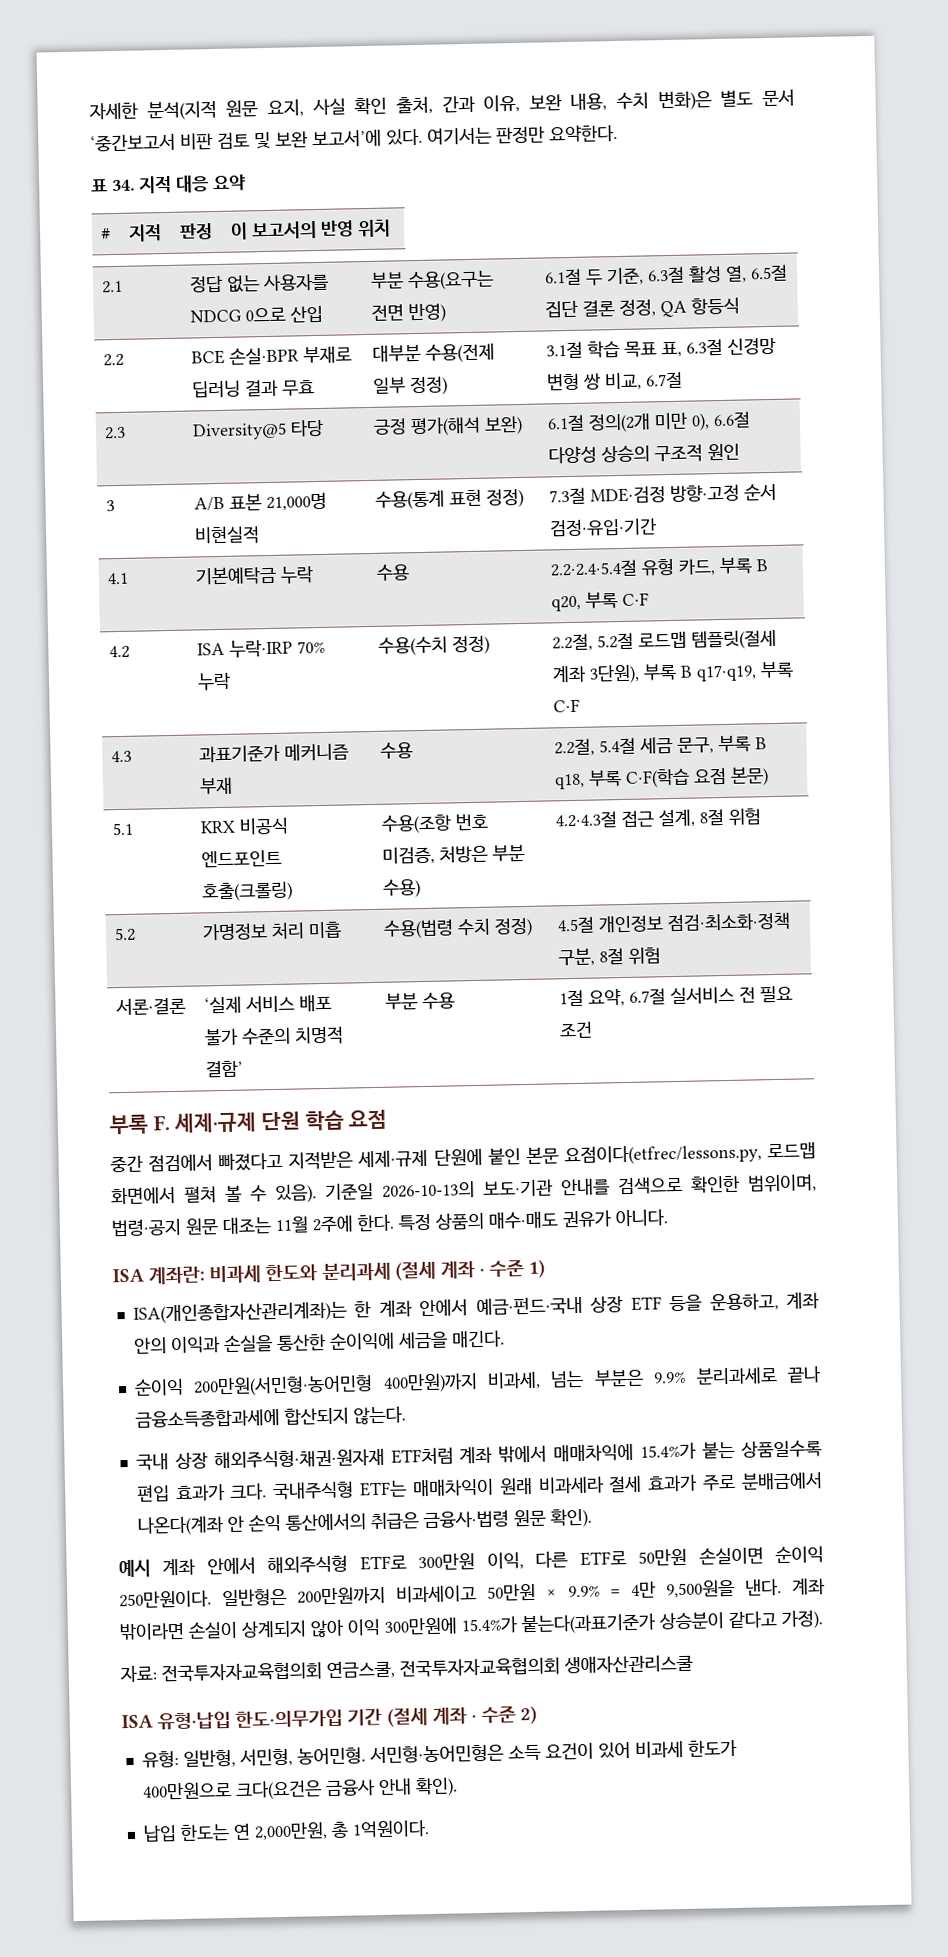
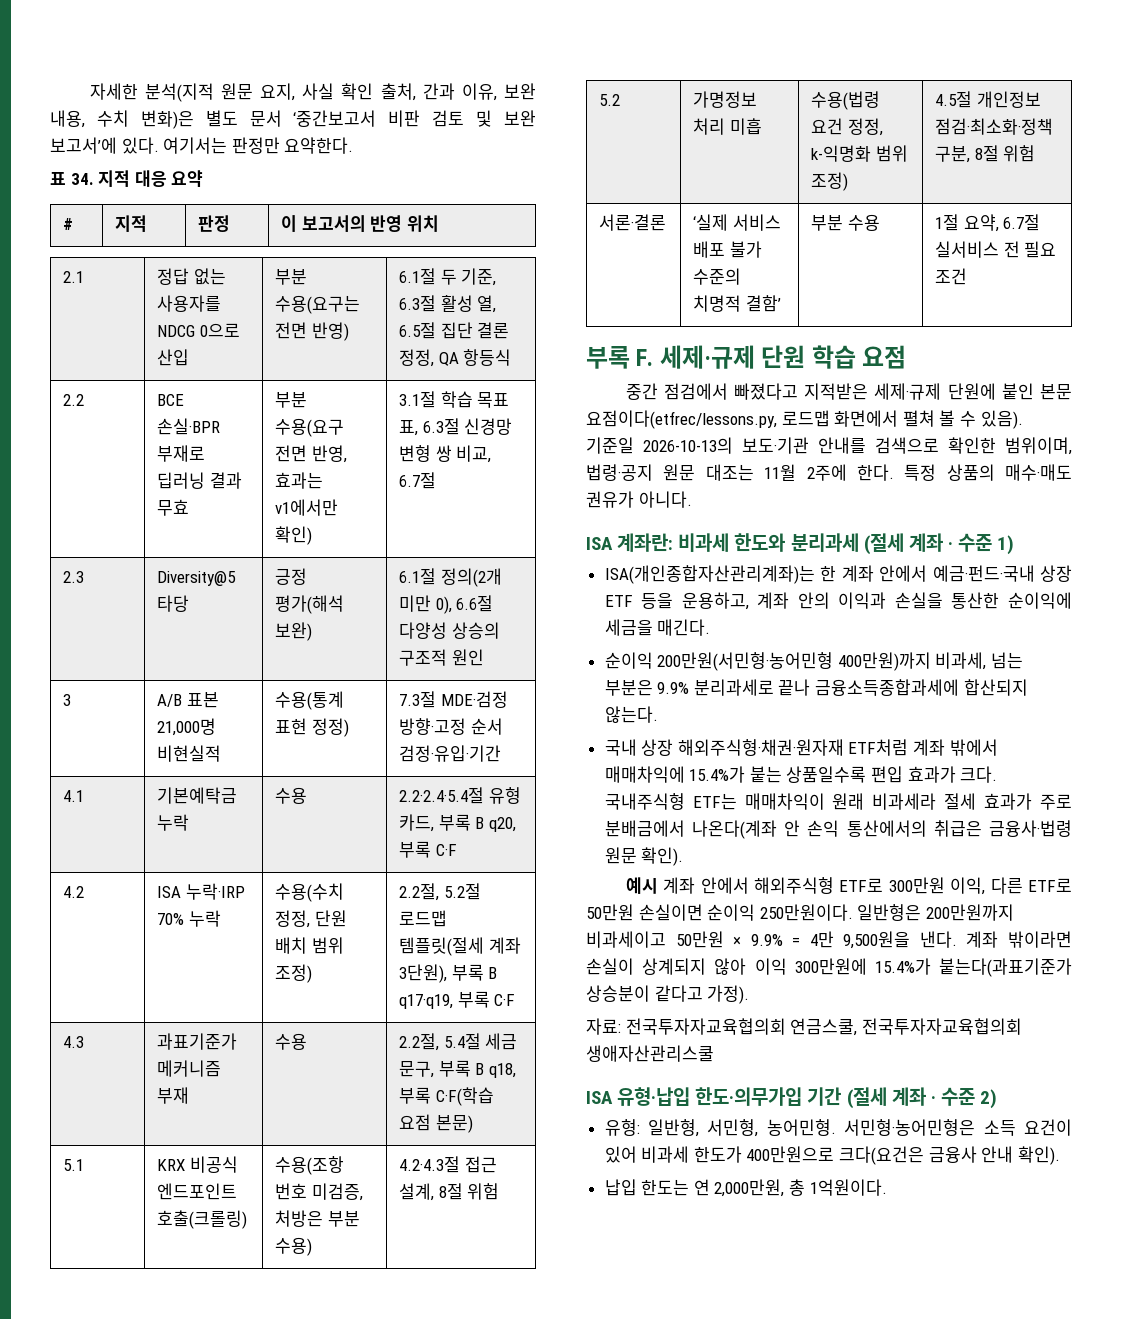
- 2.2 | BCE 손실·BPR 부재로 딥러닝 결과 무효 | 대부분 수용(전제 일부 정정) | 3.1절 학습 목표 표, 6.3절 신경망 변형 쌍 비교, 6.7절
+ 2.2 | BCE 손실·BPR 부재로 딥러닝 결과 무효 | 부분 수용(요구 전면 반영, 효과는 v1에서만 확인) | 3.1절 학습 목표 표, 6.3절 신경망 변형 쌍 비교, 6.7절
- 4.2 | ISA 누락·IRP 70% 누락 | 수용(수치 정정) | 2.2절, 5.2절 로드맵 템플릿(절세 계좌 3단원), 부록 B q17·q19, 부록 C·F
+ 4.2 | ISA 누락·IRP 70% 누락 | 수용(수치 정정, 단원 배치 범위 조정) | 2.2절, 5.2절 로드맵 템플릿(절세 계좌 3단원), 부록 B q17·q19, 부록 C·F
- 5.2 | 가명정보 처리 미흡 | 수용(법령 수치 정정) | 4.5절 개인정보 점검·최소화·정책 구분, 8절 위험
+ 5.2 | 가명정보 처리 미흡 | 수용(법령 요건 정정, k-익명화 범위 조정) | 4.5절 개인정보 점검·최소화·정책 구분, 8절 위험

